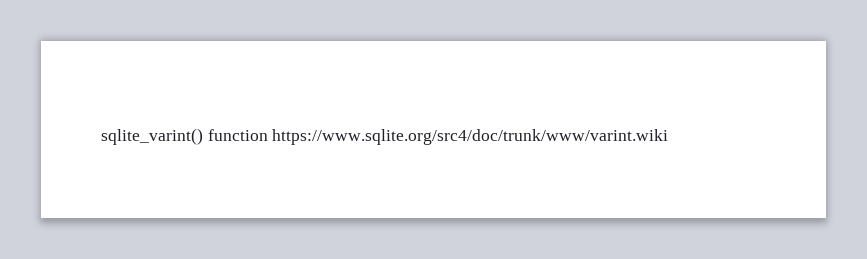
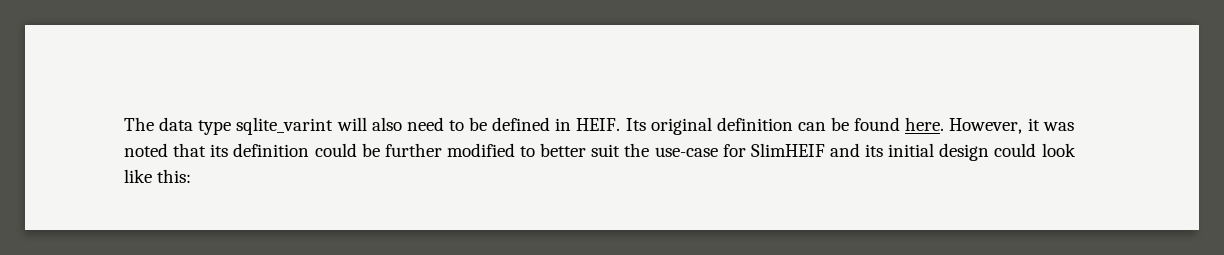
- sqlite_varint() function https://www.sqlite.org/src4/doc/trunk/www/varint.wiki
+ The data type sqlite_varint will also need to be defined in HEIF. Its original definition can be found here. However, it was noted that its definition could be further modified to better suit the use-case for SlimHEIF and its initial design could look like this:

